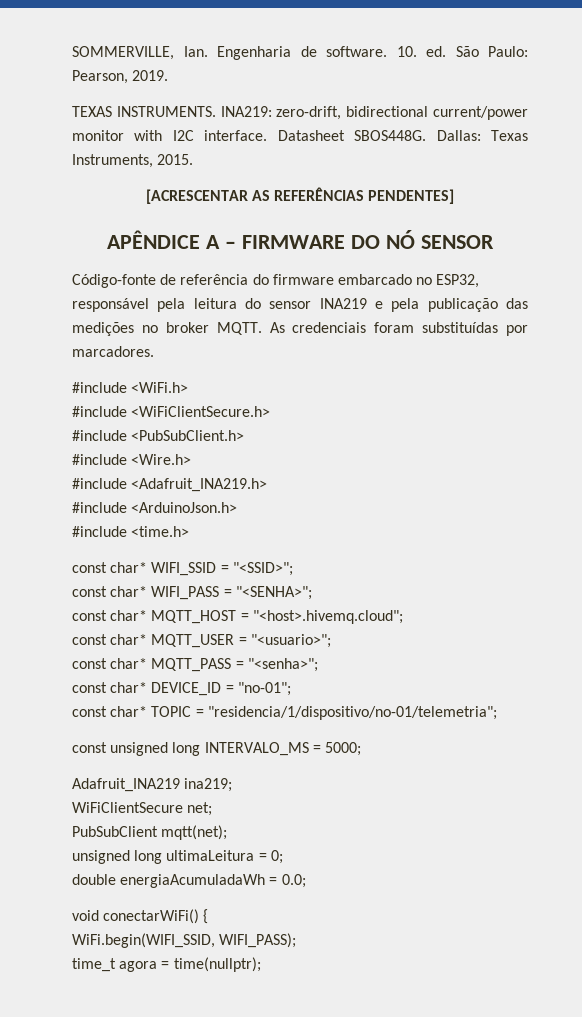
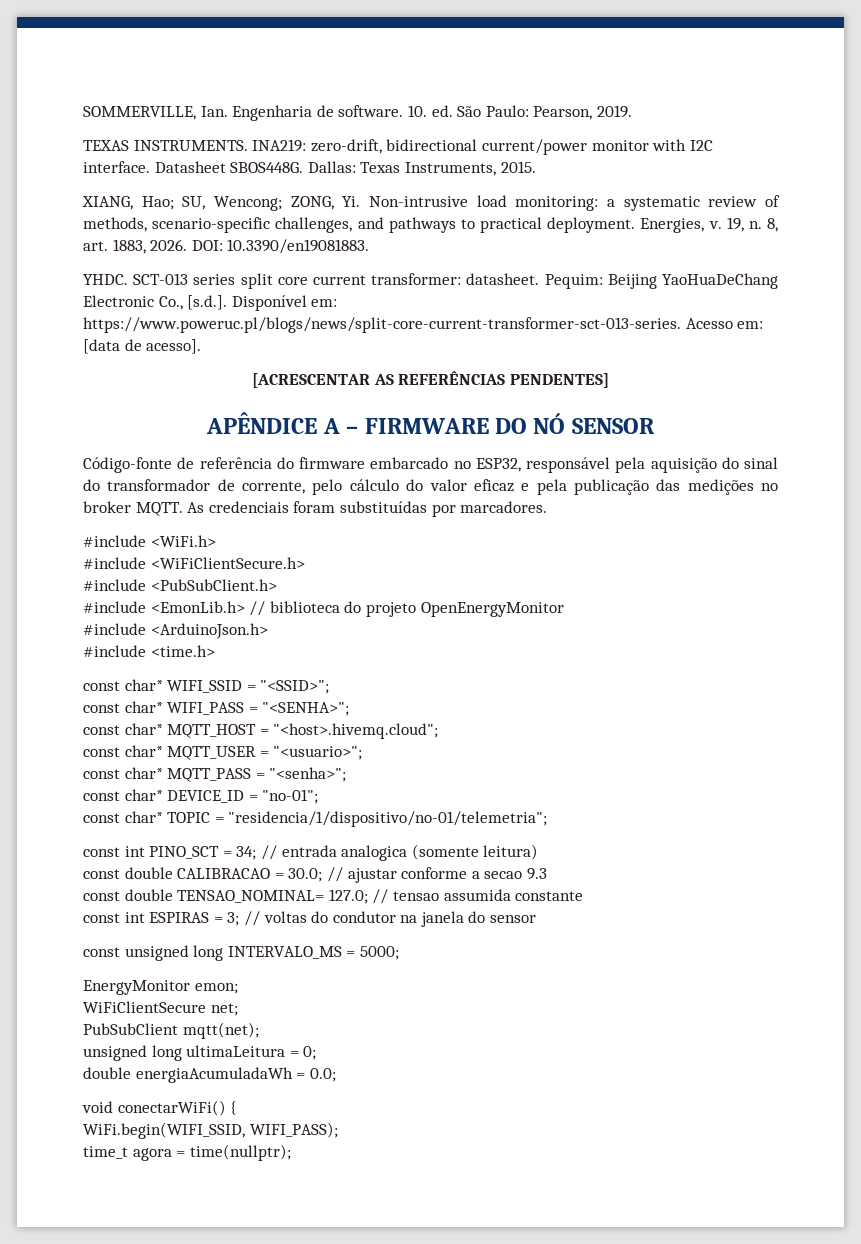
+ XIANG, Hao; SU, Wencong; ZONG, Yi. Non-intrusive load monitoring: a systematic review of methods, scenario-specific challenges, and pathways to practical deployment. Energies, v. 19, n. 8, art. 1883, 2026. DOI: 10.3390/en19081883.
+ YHDC. SCT-013 series split core current transformer: datasheet. Pequim: Beijing YaoHuaDeChang Electronic Co., [s.d.]. Disponível em: https://www.poweruc.pl/blogs/news/split-core-current-transformer-sct-013-series. Acesso em: [data de acesso].
- Código-fonte de referência do firmware embarcado no ESP32, responsável pela leitura do sensor INA219 e pela publicação das medições no broker MQTT.
+ Código-fonte de referência do firmware embarcado no ESP32, responsável pela aquisição do sinal do transformador de corrente, pelo cálculo do valor eficaz e pela publicação das medições no broker MQTT.
- #include <Wire.h>
- #include <Adafruit_INA219.h>
+ #include <EmonLib.h> // biblioteca do projeto OpenEnergyMonitor
+ const int PINO_SCT = 34; // entrada analogica (somente leitura)
+ const double CALIBRACAO = 30.0; // ajustar conforme a secao 9.3
+ const double TENSAO_NOMINAL= 127.0; // tensao assumida constante
+ const int ESPIRAS = 3; // voltas do condutor na janela do sensor
- Adafruit_INA219 ina219;
+ EnergyMonitor emon;

